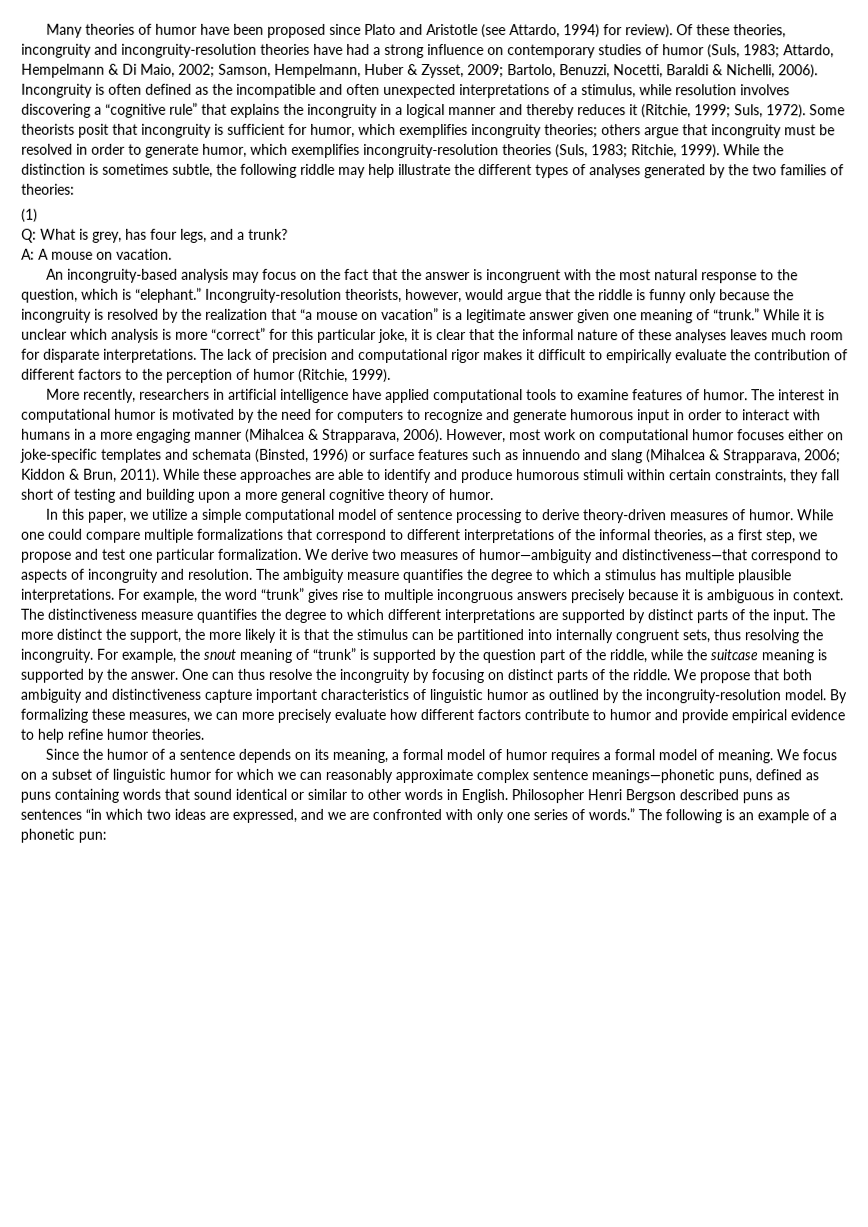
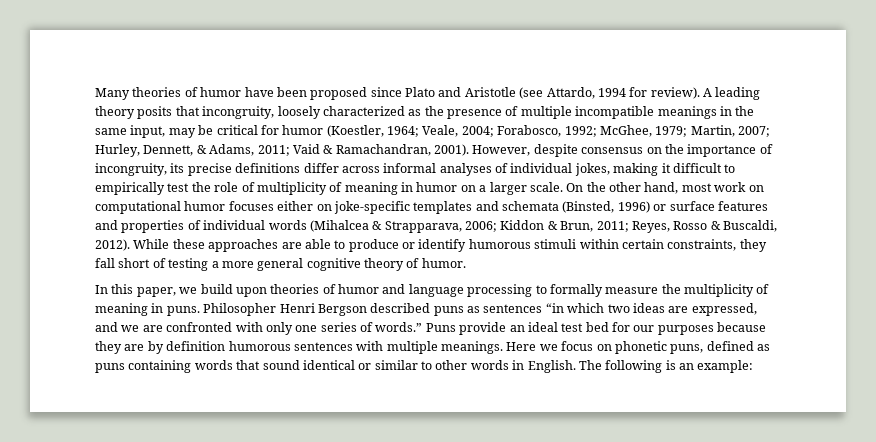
- Many theories of humor have been proposed since Plato and Aristotle (see Attardo, 1994) for review).
+ Many theories of humor have been proposed since Plato and Aristotle (see Attardo, 1994 for review).
- Of these theories, incongruity and incongruity-resolution theories have had a strong influence on contemporary studies of humor (Suls, 1983; Attardo, Hempelmann & Di Maio, 2002; Samson, Hempelmann, Huber & Zysset, 2009; Bartolo, Benuzzi, Nocetti, Baraldi & Nichelli, 2006). Incongruity is often defined as the incompatible and often unexpected interpretations of a stimulus, while resolution involves discovering a “cognitive rule” that explains the incongruity in a logical manner and thereby reduces it (Ritchie, 1999; Suls, 1972). Some theorists posit that incongruity is sufficient for humor, which exemplifies incongruity theories; others argue that incongruity must be resolved in order to generate humor, which exemplifies incongruity-resolution theories (Suls, 1983; Ritchie, 1999). While the distinction is sometimes subtle, the following riddle may help illustrate the different types of analyses generated by the two families of theories:
- (1)
- Q: What is grey, has four legs, and a trunk?
- A: A mouse on vacation.
- An incongruity-based analysis may focus on the fact that the answer is incongruent with the most natural response to the question, which is “elephant.” Incongruity-resolution theorists, however, would argue that the riddle is funny only because the incongruity is resolved by the realization that “a mouse on vacation” is a legitimate answer given one meaning of “trunk.” While it is unclear which analysis is more “correct” for this particular joke, it is clear that the informal nature of these analyses leaves much room for disparate interpretations. The lack of precision and computational rigor makes it difficult to empirically evaluate the contribution of different factors to the perception of humor (Ritchie, 1999).
- More recently, researchers in artificial intelligence have applied computational tools to examine features of humor. The interest in computational humor is motivated by the need for computers to recognize and generate humorous input in order to interact with humans in a more engaging manner (Mihalcea & Strapparava, 2006). However, most work on computational humor focuses either on joke-specific templates and schemata (Binsted, 1996) or surface features such as innuendo and slang (Mihalcea & Strapparava, 2006; Kiddon & Brun, 2011).
+ A leading theory posits that incongruity, loosely characterized as the presence of multiple incompatible meanings in the same input, may be critical for humor (Koestler, 1964; Veale, 2004; Forabosco, 1992; McGhee, 1979; Martin, 2007; Hurley, Dennett, & Adams, 2011; Vaid & Ramachandran, 2001). However, despite consensus on the importance of incongruity, its precise definitions differ across informal analyses of individual jokes, making it difficult to empirically test the role of multiplicity of meaning in humor on a larger scale. On the other hand, most work on computational humor focuses either on joke-specific templates and schemata (Binsted, 1996) or surface features and properties of individual words (Mihalcea & Strapparava, 2006; Kiddon & Brun, 2011; Reyes, Rosso & Buscaldi, 2012).
- While these approaches are able to identify and produce humorous stimuli within certain constraints, they fall short of testing and building upon a more general cognitive theory of humor.
+ While these approaches are able to produce or identify humorous stimuli within certain constraints, they fall short of testing a more general cognitive theory of humor.
- In this paper, we utilize a simple computational model of sentence processing to derive theory-driven measures of humor. While one could compare multiple formalizations that correspond to different interpretations of the informal theories, as a first step, we propose and test one particular formalization. We derive two measures of humor—ambiguity and distinctiveness—that correspond to aspects of incongruity and resolution. The ambiguity measure quantifies the degree to which a stimulus has multiple plausible interpretations. For example, the word “trunk” gives rise to multiple incongruous answers precisely because it is ambiguous in context. The distinctiveness measure quantifies the degree to which different interpretations are supported by distinct parts of the input. The more distinct the support, the more likely it is that the stimulus can be partitioned into internally congruent sets, thus resolving the incongruity. For example, the snout meaning of “trunk” is supported by the question part of the riddle, while the suitcase meaning is supported by the answer. One can thus resolve the incongruity by focusing on distinct parts of the riddle. We propose that both ambiguity and distinctiveness capture important characteristics of linguistic humor as outlined by the incongruity-resolution model. By formalizing these measures, we can more precisely evaluate how different factors contribute to humor and provide empirical evidence to help refine humor theories.
- Since the humor of a sentence depends on its meaning, a formal model of humor requires a formal model of meaning. We focus on a subset of linguistic humor for which we can reasonably approximate complex sentence meanings—phonetic puns, defined as puns containing words that sound identical or similar to other words in English.
+ In this paper, we build upon theories of humor and language processing to formally measure the multiplicity of meaning in puns.
- The following is an example of a phonetic pun:
+ Puns provide an ideal test bed for our purposes because they are by definition humorous sentences with multiple meanings. Here we focus on phonetic puns, defined as puns containing words that sound identical or similar to other words in English. The following is an example:

